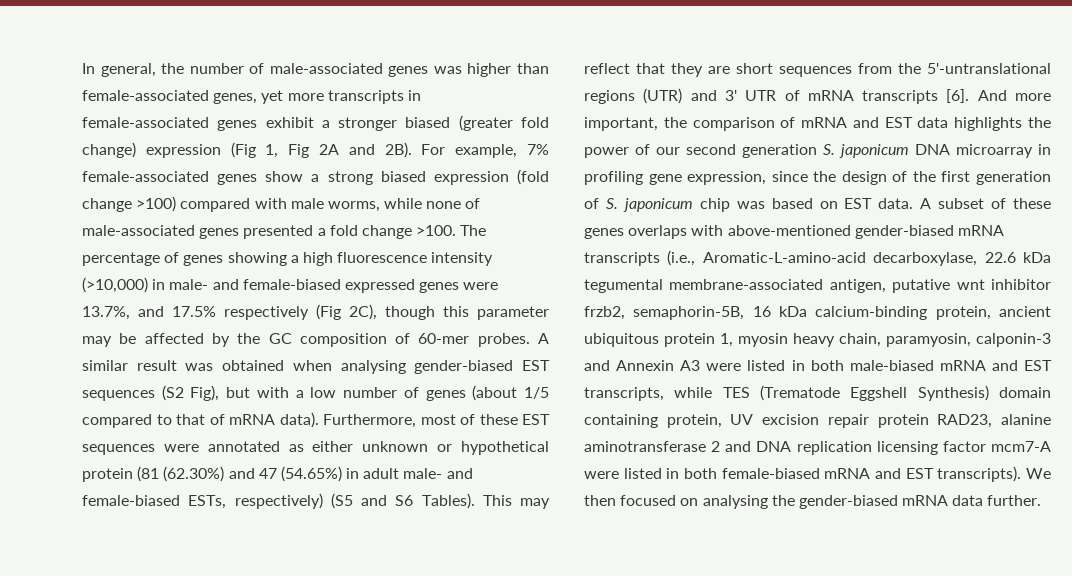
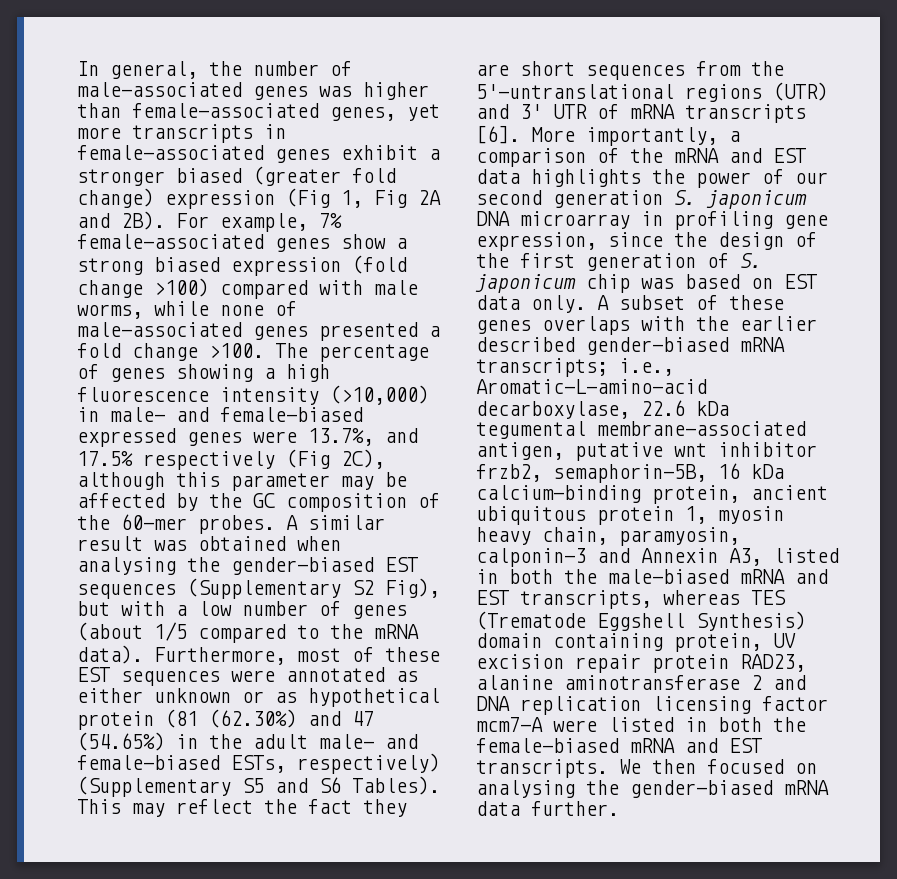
- The percentage of genes showing a high fluorescence intensity (>10,000) in male- and female-biased expressed genes were 13.7%, and 17.5% respectively (Fig 2C), though this parameter may be affected by the GC composition of 60-mer probes.
+ The percentage of genes showing a high fluorescence intensity (>10,000) in male- and female-biased expressed genes were 13.7%, and 17.5% respectively (Fig 2C), although this parameter may be affected by the GC composition of the 60-mer probes.
- A similar result was obtained when analysing gender-biased EST sequences (S2 Fig), but with a low number of genes (about 1/5 compared to that of mRNA data).
+ A similar result was obtained when analysing the gender-biased EST sequences (Supplementary S2 Fig), but with a low number of genes (about 1/5 compared to the mRNA data).
- Furthermore, most of these EST sequences were annotated as either unknown or hypothetical protein (81 (62.30%) and 47 (54.65%) in adult male- and female-biased ESTs, respectively) (S5 and S6 Tables).
+ Furthermore, most of these EST sequences were annotated as either unknown or as hypothetical protein (81 (62.30%) and 47 (54.65%) in the adult male- and female-biased ESTs, respectively) (Supplementary S5 and S6 Tables).
- This may reflect that they are short sequences from the 5'-untranslational regions (UTR) and 3' UTR of mRNA transcripts [6].
+ This may reflect the fact they are short sequences from the 5'-untranslational regions (UTR) and 3' UTR of mRNA transcripts [6].
- And more important, the comparison of mRNA and EST data highlights the power of our second generation S. japonicum DNA microarray in profiling gene expression, since the design of the first generation of S. japonicum chip was based on EST data.
+ More importantly, a comparison of the mRNA and EST data highlights the power of our second generation S. japonicum DNA microarray in profiling gene expression, since the design of the first generation of S. japonicum chip was based on EST data only.
- A subset of these genes overlaps with above-mentioned gender-biased mRNA transcripts (i.e., Aromatic-L-amino-acid decarboxylase, 22.6 kDa tegumental membrane-associated antigen, putative wnt inhibitor frzb2, semaphorin-5B, 16 kDa calcium-binding protein, ancient ubiquitous protein 1, myosin heavy chain, paramyosin, calponin-3 and Annexin A3 were listed in both male-biased mRNA and EST transcripts, while TES (Trematode Eggshell Synthesis) domain containing protein, UV excision repair protein RAD23, alanine aminotransferase 2 and DNA replication licensing factor mcm7-A were listed in both female-biased mRNA and EST transcripts).
+ A subset of these genes overlaps with the earlier described gender-biased mRNA transcripts; i.e., Aromatic-L-amino-acid decarboxylase, 22.6 kDa tegumental membrane-associated antigen, putative wnt inhibitor frzb2, semaphorin-5B, 16 kDa calcium-binding protein, ancient ubiquitous protein 1, myosin heavy chain, paramyosin, calponin-3 and Annexin A3, listed in both the male-biased mRNA and EST transcripts, whereas TES (Trematode Eggshell Synthesis) domain containing protein, UV excision repair protein RAD23, alanine aminotransferase 2 and DNA replication licensing factor mcm7-A were listed in both the female-biased mRNA and EST transcripts.

